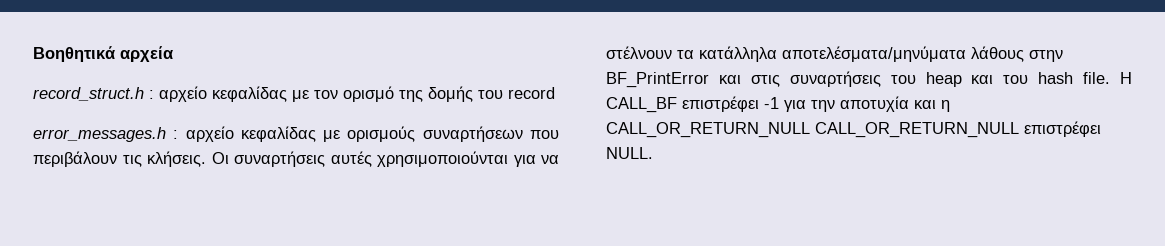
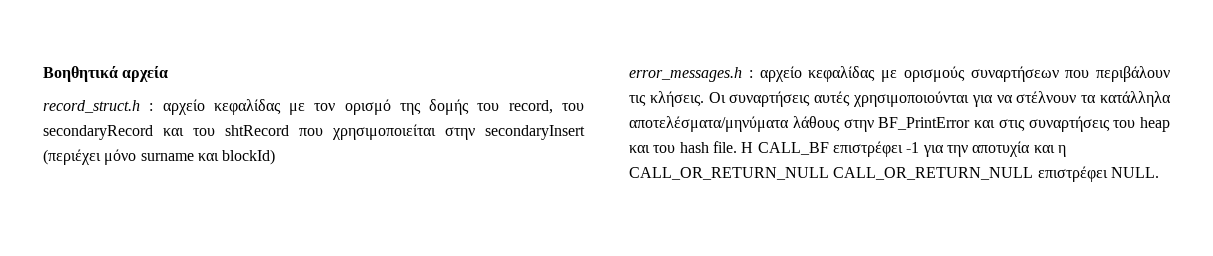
- record_struct.h : αρχείο κεφαλίδας με τον ορισμό της δομής του record
+ record_struct.h : αρχείο κεφαλίδας με τον ορισμό της δομής του record, του secondaryRecord και του shtRecord που χρησιμοποιείται στην secondaryInsert (περιέχει μόνο surname και blockId)

